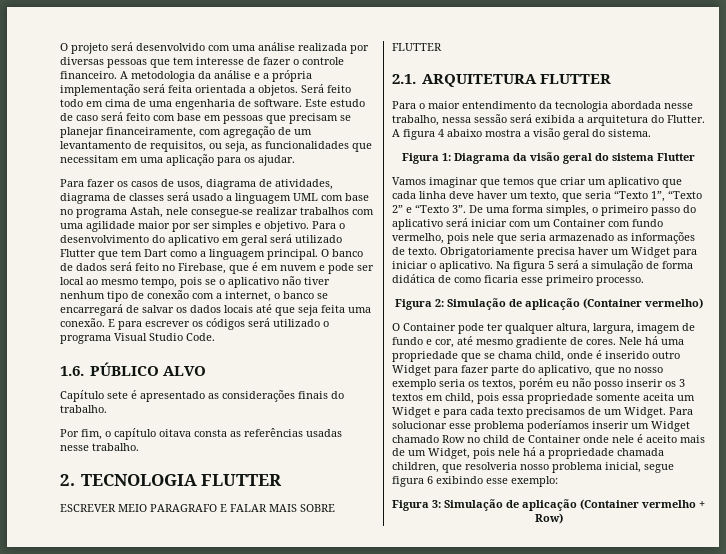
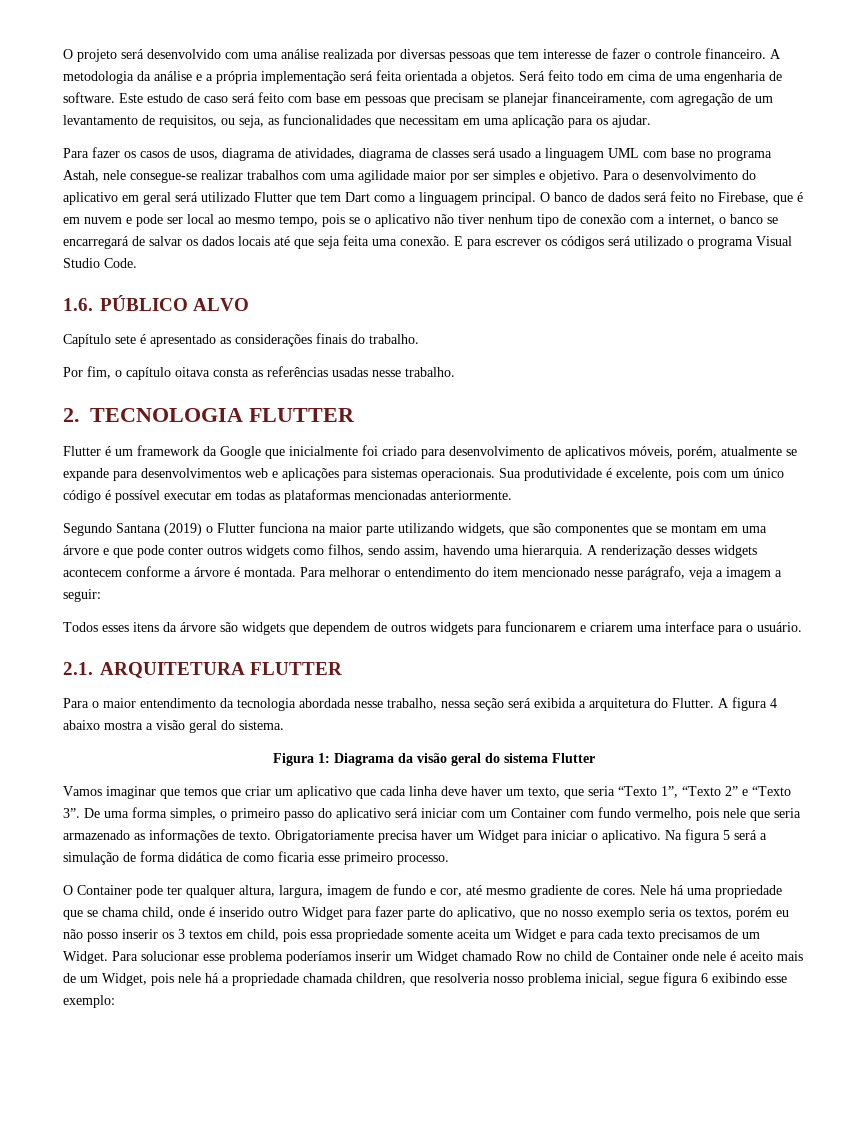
- ESCREVER MEIO PARAGRAFO E FALAR MAIS SOBRE FLUTTER
+ Flutter é um framework da Google que inicialmente foi criado para desenvolvimento de aplicativos móveis, porém, atualmente se expande para desenvolvimentos web e aplicações para sistemas operacionais. Sua produtividade é excelente, pois com um único código é possível executar em todas as plataformas mencionadas anteriormente.
+ Segundo Santana (2019) o Flutter funciona na maior parte utilizando widgets, que são componentes que se montam em uma árvore e que pode conter outros widgets como filhos, sendo assim, havendo uma hierarquia. A renderização desses widgets acontecem conforme a árvore é montada. Para melhorar o entendimento do item mencionado nesse parágrafo, veja a imagem a seguir:
+ Todos esses itens da árvore são widgets que dependem de outros widgets para funcionarem e criarem uma interface para o usuário.
- Para o maior entendimento da tecnologia abordada nesse trabalho, nessa sessão será exibida a arquitetura do Flutter.
+ Para o maior entendimento da tecnologia abordada nesse trabalho, nessa seção será exibida a arquitetura do Flutter.
- Figura 2: Simulação de aplicação (Container vermelho)
- Figura 3: Simulação de aplicação (Container vermelho + Row)

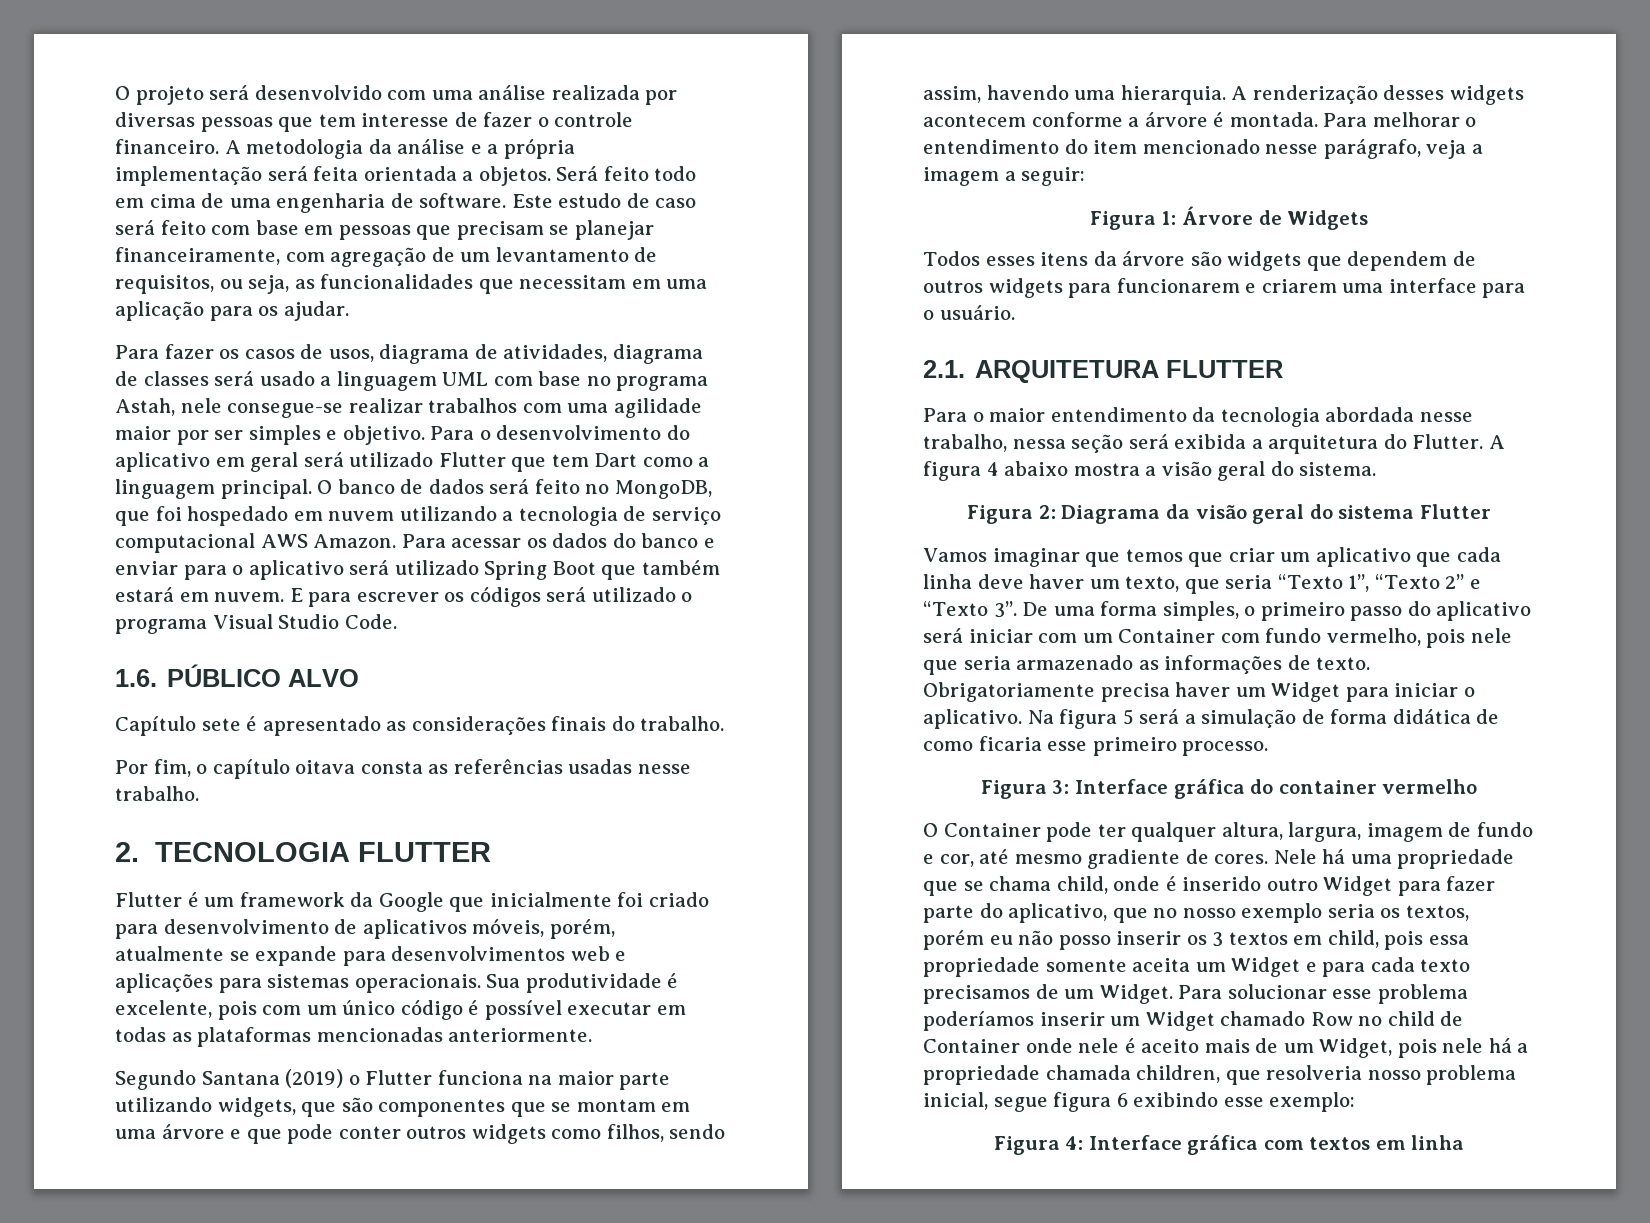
- O banco de dados será feito no Firebase, que é em nuvem e pode ser local ao mesmo tempo, pois se o aplicativo não tiver nenhum tipo de conexão com a internet, o banco se encarregará de salvar os dados locais até que seja feita uma conexão.
+ O banco de dados será feito no MongoDB, que foi hospedado em nuvem utilizando a tecnologia de serviço computacional AWS Amazon. Para acessar os dados do banco e enviar para o aplicativo será utilizado Spring Boot que também estará em nuvem.
+ Figura 1: Árvore de Widgets
- Figura 1: Diagrama da visão geral do sistema Flutter
+ Figura 2: Diagrama da visão geral do sistema Flutter
+ Figura 3: Interface gráfica do container vermelho
+ Figura 4: Interface gráfica com textos em linha

